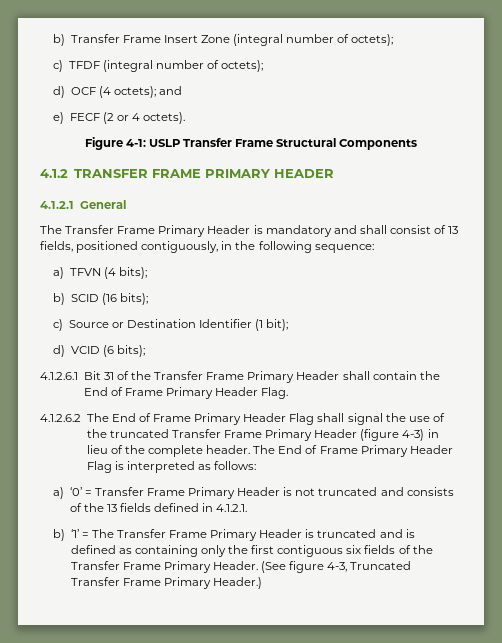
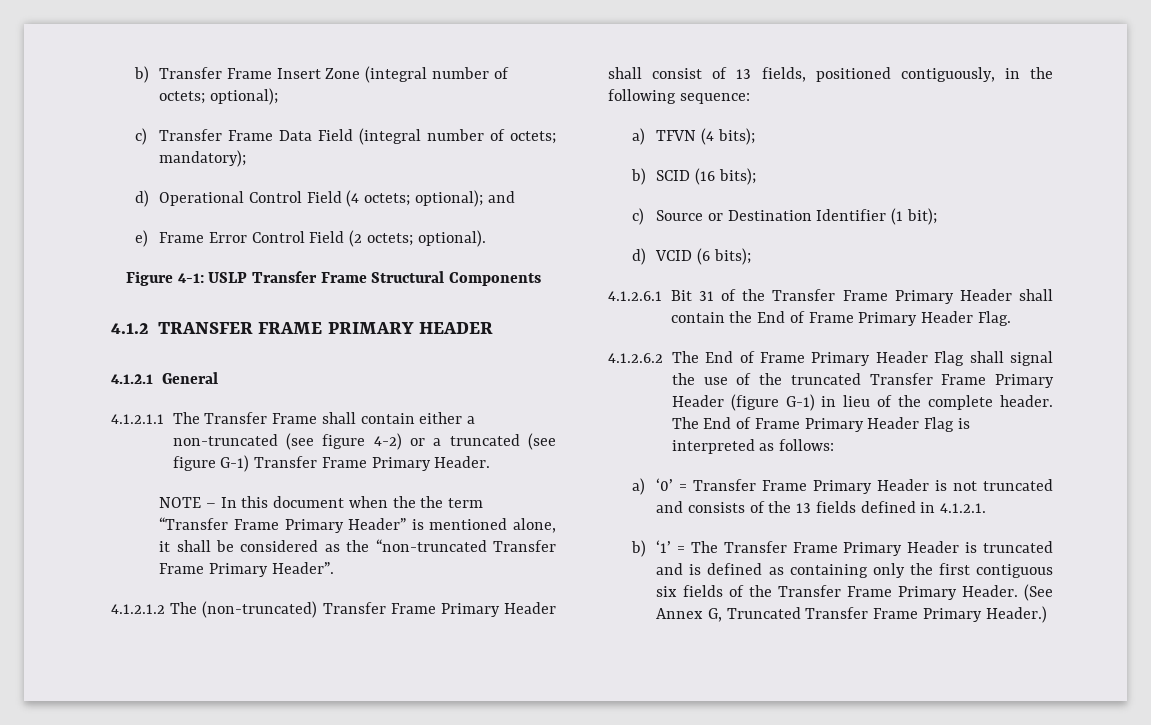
- b) Transfer Frame Insert Zone (integral number of octets);
- c) TFDF (integral number of octets);
- d) OCF (4 octets); and
- e) FECF (2 or 4 octets).
+ b) Transfer Frame Insert Zone (integral number of octets; optional);
+ c) Transfer Frame Data Field (integral number of octets; mandatory);
+ d) Operational Control Field (4 octets; optional); and
+ e) Frame Error Control Field (2 octets; optional).
- The Transfer Frame Primary Header is mandatory and shall consist of 13 fields, positioned contiguously, in the following sequence:
+ 4.1.2.1.1 The Transfer Frame shall contain either a non-truncated (see figure 4-2) or a truncated (see figure G-1) Transfer Frame Primary Header.
+ NOTE – In this document when the the term “Transfer Frame Primary Header” is mentioned alone, it shall be considered as the “non-truncated Transfer Frame Primary Header”.
+ 4.1.2.1.2 The (non-truncated) Transfer Frame Primary Header shall consist of 13 fields, positioned contiguously, in the following sequence:
- 4.1.2.6.2 The End of Frame Primary Header Flag shall signal the use of the truncated Transfer Frame Primary Header (figure 4-3) in lieu of the complete header.
+ 4.1.2.6.2 The End of Frame Primary Header Flag shall signal the use of the truncated Transfer Frame Primary Header (figure G-1) in lieu of the complete header.
- (See figure 4-3, Truncated Transfer Frame Primary Header.)
+ (See Annex G, Truncated Transfer Frame Primary Header.)

